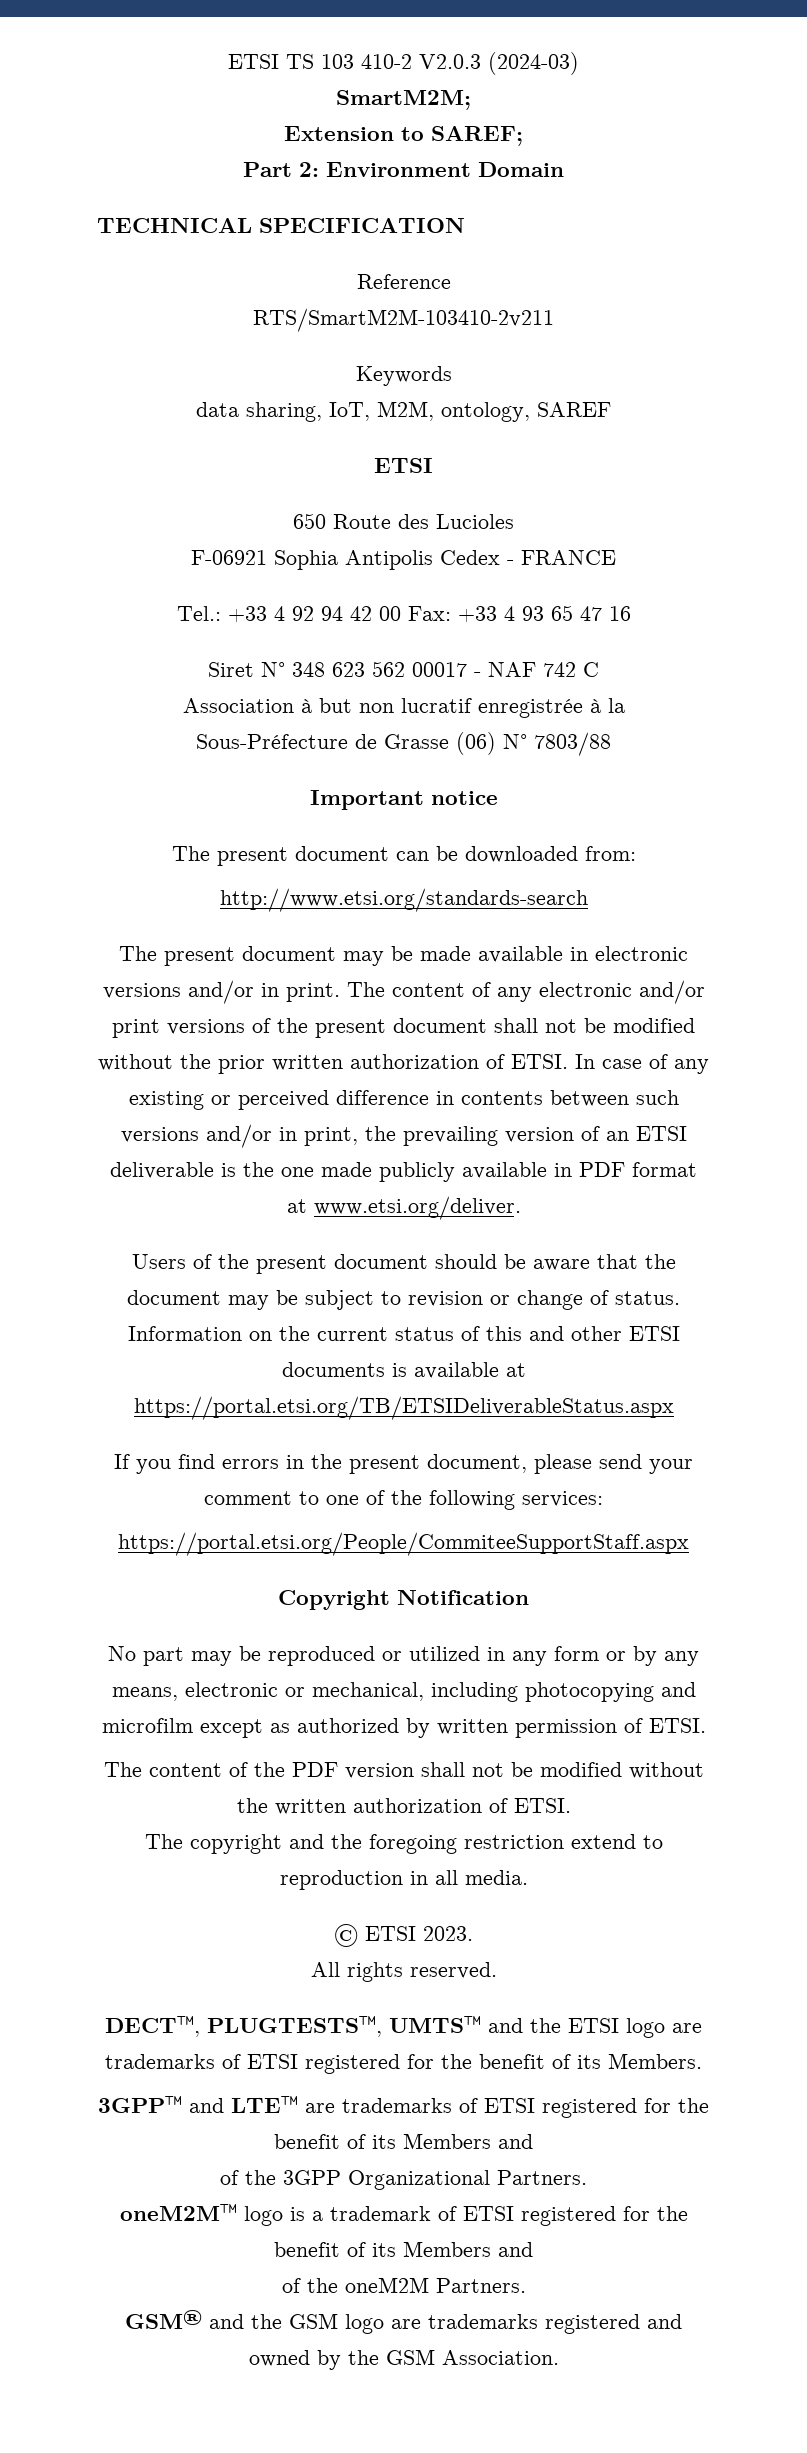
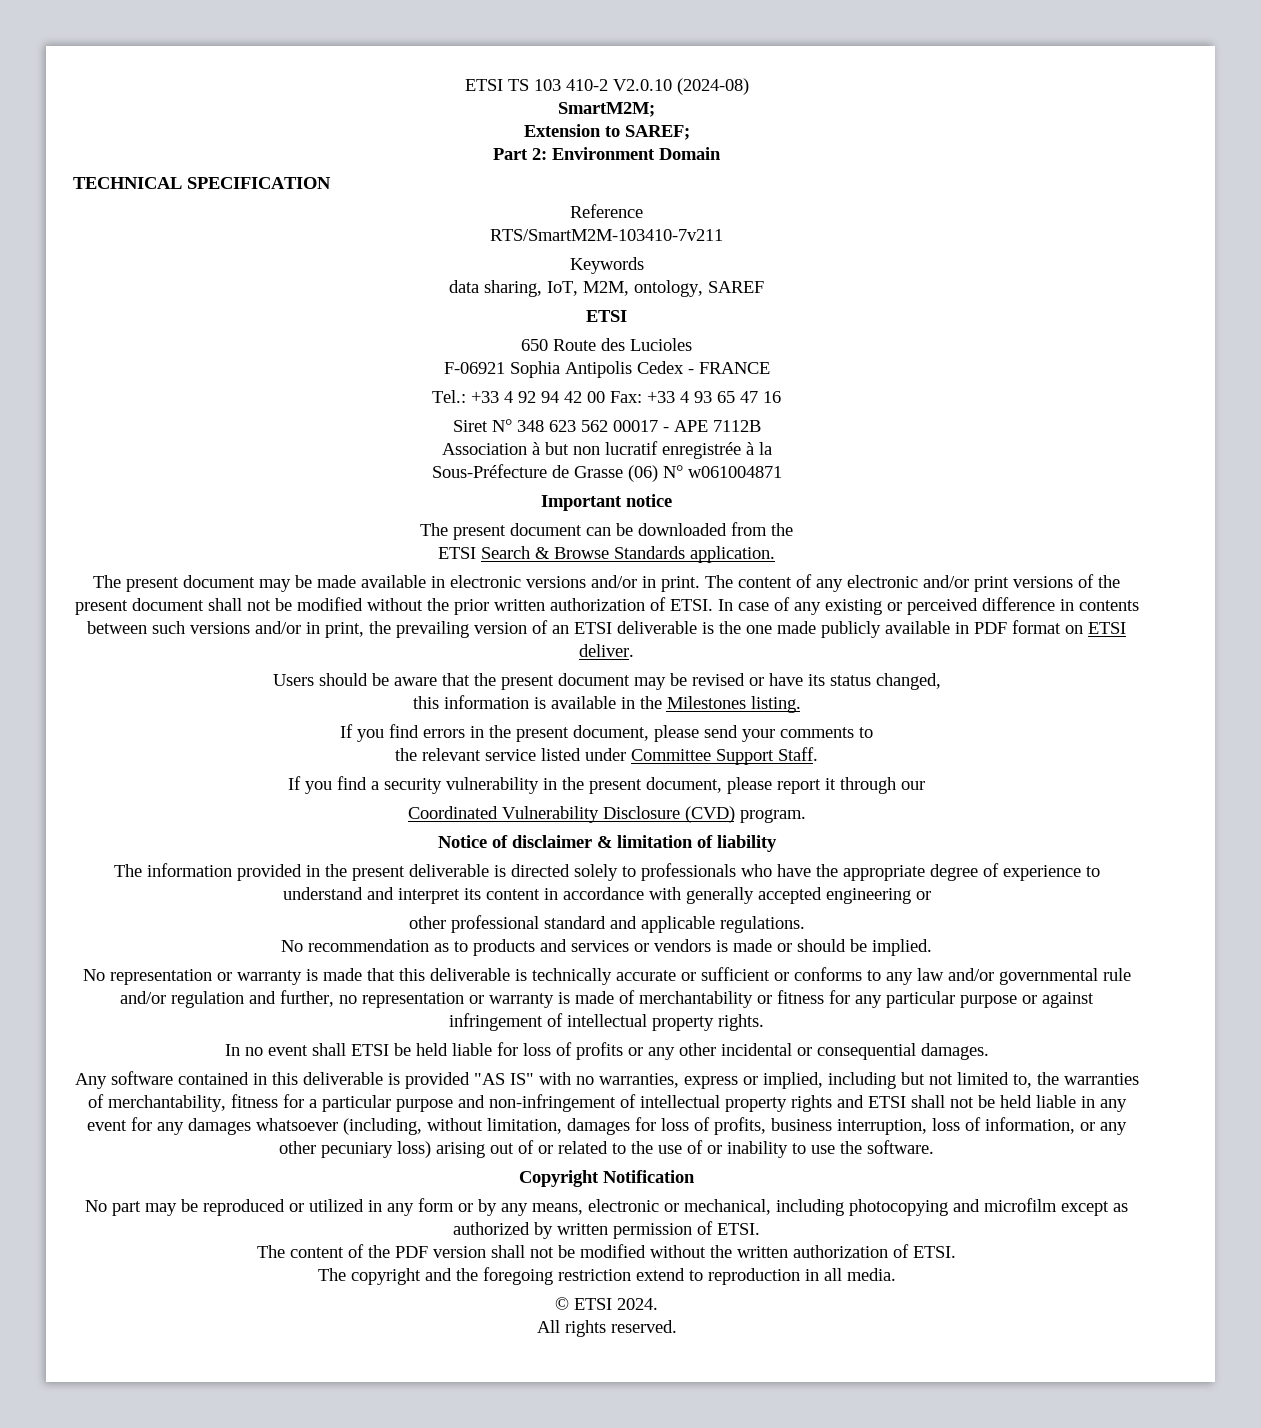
- ETSI TS 103 410-2 V2.0.3 (2024-03)
+ ETSI TS 103 410-2 V2.0.10 (2024-08)
- RTS/SmartM2M-103410-2v211
+ RTS/SmartM2M-103410-7v211
- Siret N° 348 623 562 00017 - NAF 742 C
+ Siret N° 348 623 562 00017 - APE 7112B
- Sous-Préfecture de Grasse (06) N° 7803/88
+ Sous-Préfecture de Grasse (06) N° w061004871
- The present document can be downloaded from:
- http://www.etsi.org/standards-search
+ The present document can be downloaded from the
+ ETSI Search & Browse Standards application.
- In case of any existing or perceived difference in contents between such versions and/or in print, the prevailing version of an ETSI deliverable is the one made publicly available in PDF format at www.etsi.org/deliver.
- Users of the present document should be aware that the document may be subject to revision or change of status. Information on the current status of this and other ETSI documents is available at https://portal.etsi.org/TB/ETSIDeliverableStatus.aspx
+ In case of any existing or perceived difference in contents between such versions and/or in print, the prevailing version of an ETSI deliverable is the one made publicly available in PDF format on ETSI deliver.
+ Users should be aware that the present document may be revised or have its status changed,
+ this information is available in the Milestones listing.
- If you find errors in the present document, please send your comment to one of the following services:
- https://portal.etsi.org/People/CommiteeSupportStaff.aspx
+ If you find errors in the present document, please send your comments to
+ the relevant service listed under Committee Support Staff.
+ If you find a security vulnerability in the present document, please report it through our
+ Coordinated Vulnerability Disclosure (CVD) program.
+ Notice of disclaimer & limitation of liability
+ The information provided in the present deliverable is directed solely to professionals who have the appropriate degree of experience to understand and interpret its content in accordance with generally accepted engineering or
+ other professional standard and applicable regulations.
+ No recommendation as to products and services or vendors is made or should be implied.
+ No representation or warranty is made that this deliverable is technically accurate or sufficient or conforms to any law and/or governmental rule and/or regulation and further, no representation or warranty is made of merchantability or fitness for any particular purpose or against infringement of intellectual property rights.
+ In no event shall ETSI be held liable for loss of profits or any other incidental or consequential damages.
+ Any software contained in this deliverable is provided "AS IS" with no warranties, express or implied, including but not limited to, the warranties of merchantability, fitness for a particular purpose and non-infringement of intellectual property rights and ETSI shall not be held liable in any event for any damages whatsoever (including, without limitation, damages for loss of profits, business interruption, loss of information, or any other pecuniary loss) arising out of or related to the use of or inability to use the software.
- © ETSI 2023.
+ © ETSI 2024.
- DECT™, PLUGTESTS™, UMTS™ and the ETSI logo are trademarks of ETSI registered for the benefit of its Members.
- 3GPP™ and LTE™ are trademarks of ETSI registered for the benefit of its Members and
- of the 3GPP Organizational Partners.
- oneM2M™ logo is a trademark of ETSI registered for the benefit of its Members and
- of the oneM2M Partners.
- GSM® and the GSM logo are trademarks registered and owned by the GSM Association.

